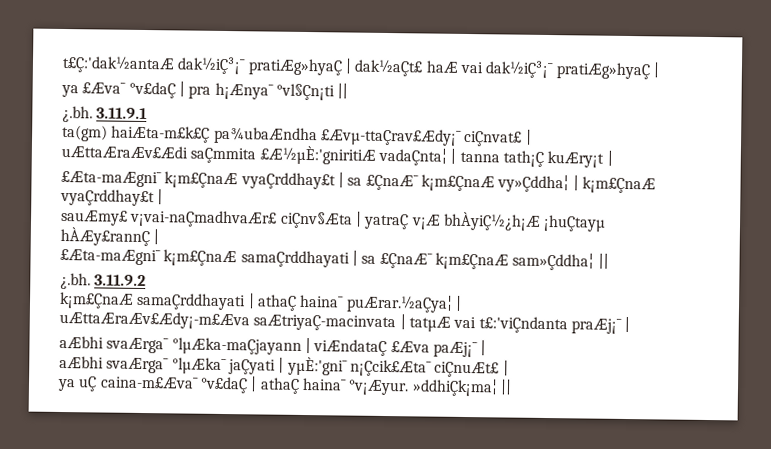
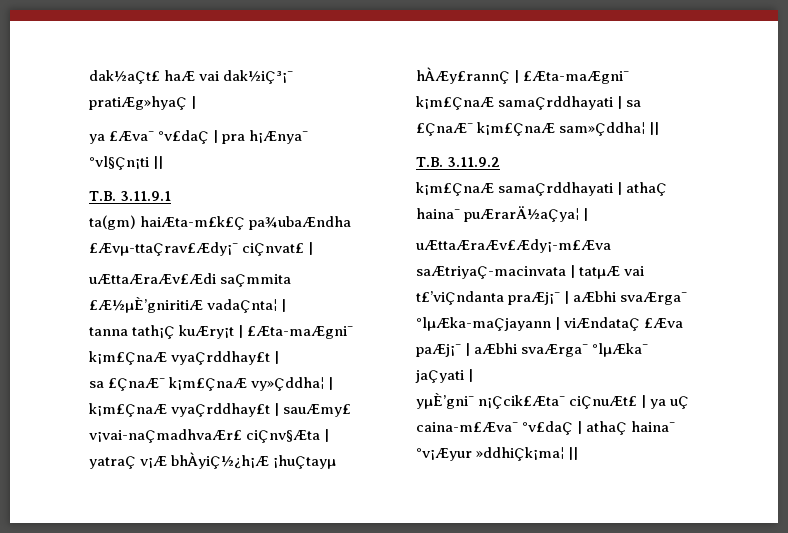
- t£Ç:'dak½antaÆ dak½iÇ³¡¯ pratiÆg»hyaÇ | dak½aÇt£ haÆ vai dak½iÇ³¡¯ pratiÆg»hyaÇ |
+ dak½aÇt£ haÆ vai dak½iÇ³¡¯ pratiÆg»hyaÇ |
- ¿.bh. 3.11.9.1
+ T.B. 3.11.9.1
- uÆttaÆraÆv£Ædi saÇmmita £Æ½µÈ:'gniritiÆ vadaÇnta¦ | tanna tath¡Ç kuÆry¡t |
- £Æta-maÆgni¯ k¡m£ÇnaÆ vyaÇrddhay£t | sa £ÇnaÆ¯ k¡m£ÇnaÆ vy»Çddha¦ | k¡m£ÇnaÆ vyaÇrddhay£t |
- sauÆmy£ v¡vai-naÇmadhvaÆr£ ciÇnv§Æta | yatraÇ v¡Æ bhÀyiÇ½¿h¡Æ ¡huÇtayµ hÀÆy£rannÇ |
- £Æta-maÆgni¯ k¡m£ÇnaÆ samaÇrddhayati | sa £ÇnaÆ¯ k¡m£ÇnaÆ sam»Çddha¦ ||
+ uÆttaÆraÆv£Ædi saÇmmita £Æ½µÈ’gniritiÆ vadaÇnta¦ |
+ tanna tath¡Ç kuÆry¡t | £Æta-maÆgni¯ k¡m£ÇnaÆ vyaÇrddhay£t |
+ sa £ÇnaÆ¯ k¡m£ÇnaÆ vy»Çddha¦ | k¡m£ÇnaÆ vyaÇrddhay£t | sauÆmy£ v¡vai-naÇmadhvaÆr£ ciÇnv§Æta | yatraÇ v¡Æ bhÀyiÇ½¿h¡Æ ¡huÇtayµ hÀÆy£rannÇ | £Æta-maÆgni¯ k¡m£ÇnaÆ samaÇrddhayati | sa £ÇnaÆ¯ k¡m£ÇnaÆ sam»Çddha¦ ||
- ¿.bh. 3.11.9.2
+ T.B. 3.11.9.2
- k¡m£ÇnaÆ samaÇrddhayati | athaÇ haina¯ puÆrar.½aÇya¦ |
+ k¡m£ÇnaÆ samaÇrddhayati | athaÇ haina¯ puÆrarÄ½aÇya¦ |
- uÆttaÆraÆv£Ædy¡-m£Æva saÆtriyaÇ-macinvata | tatµÆ vai t£:'viÇndanta praÆj¡¯ |
- aÆbhi svaÆrga¯ °lµÆka-maÇjayann | viÆndataÇ £Æva paÆj¡¯ |
- aÆbhi svaÆrga¯ °lµÆka¯ jaÇyati | yµÈ:'gni¯ n¡Çcik£Æta¯ ciÇnuÆt£ |
- ya uÇ caina-m£Æva¯ °v£daÇ | athaÇ haina¯ °v¡Æyur. »ddhiÇk¡ma¦ ||
+ uÆttaÆraÆv£Ædy¡-m£Æva saÆtriyaÇ-macinvata | tatµÆ vai t£’viÇndanta praÆj¡¯ | aÆbhi svaÆrga¯ °lµÆka-maÇjayann | viÆndataÇ £Æva paÆj¡¯ | aÆbhi svaÆrga¯ °lµÆka¯ jaÇyati |
+ yµÈ’gni¯ n¡Çcik£Æta¯ ciÇnuÆt£ | ya uÇ caina-m£Æva¯ °v£daÇ | athaÇ haina¯ °v¡Æyur »ddhiÇk¡ma¦ ||

